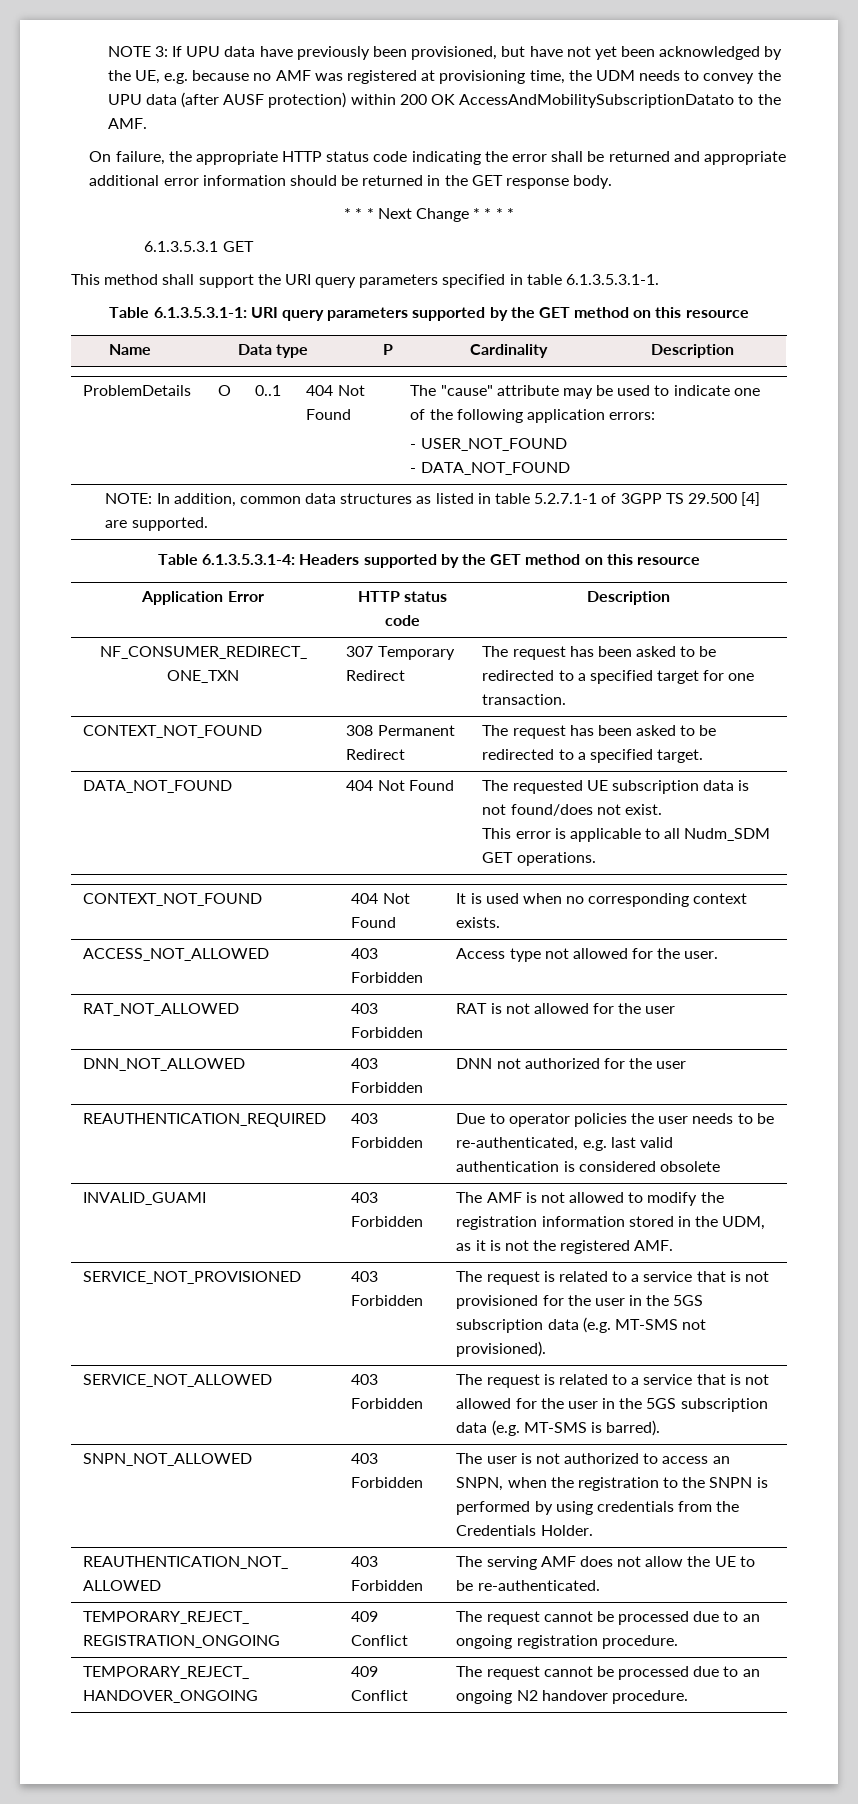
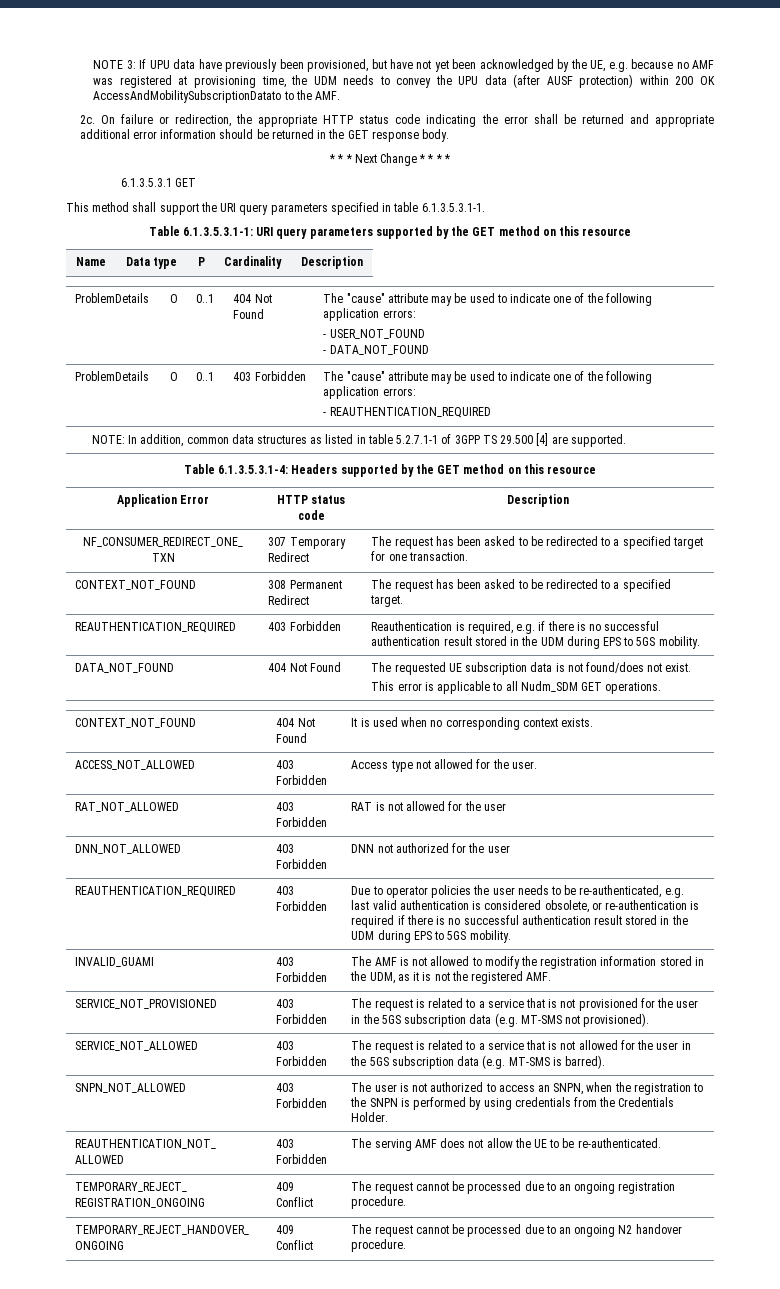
- On failure, the appropriate HTTP status code indicating the error shall be returned and appropriate additional error information should be returned in the GET response body.
+ 2c. On failure or redirection, the appropriate HTTP status code indicating the error shall be returned and appropriate additional error information should be returned in the GET response body.
+ ProblemDetails | O | 0..1 | 403 Forbidden | The "cause" attribute may be used to indicate one of the following application errors:
+ - REAUTHENTICATION_REQUIRED
+ REAUTHENTICATION_REQUIRED | 403 Forbidden | Reauthentication is required, e.g. if there is no successful authentication result stored in the UDM during EPS to 5GS mobility.
- REAUTHENTICATION_REQUIRED | 403 Forbidden | Due to operator policies the user needs to be re-authenticated, e.g. last valid authentication is considered obsolete
+ REAUTHENTICATION_REQUIRED | 403 Forbidden | Due to operator policies the user needs to be re-authenticated, e.g. last valid authentication is considered obsolete, or re-authentication is required if there is no successful authentication result stored in the UDM during EPS to 5GS mobility.

